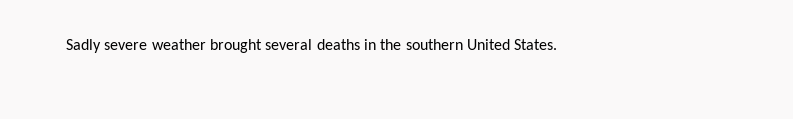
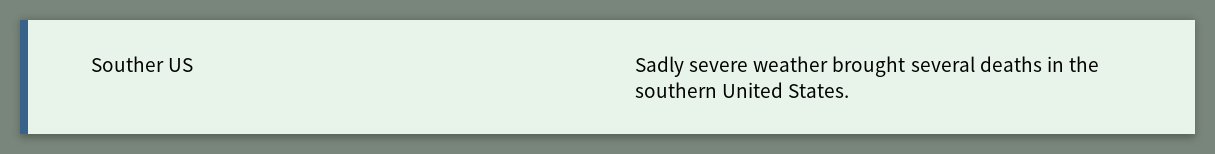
+ Souther US

